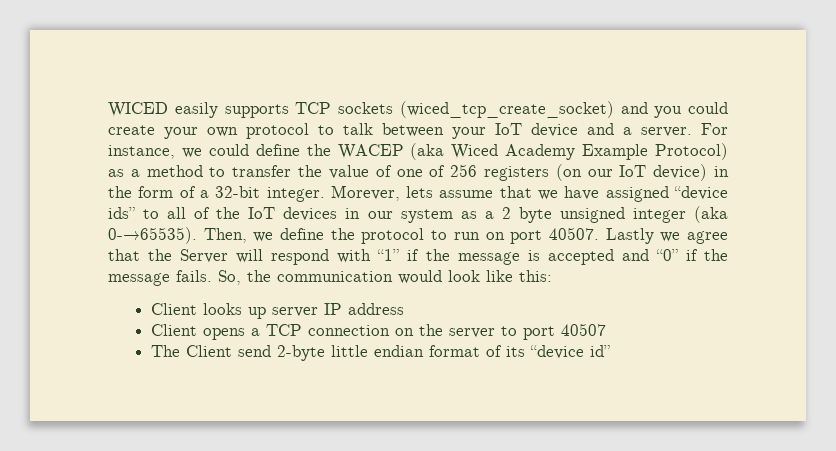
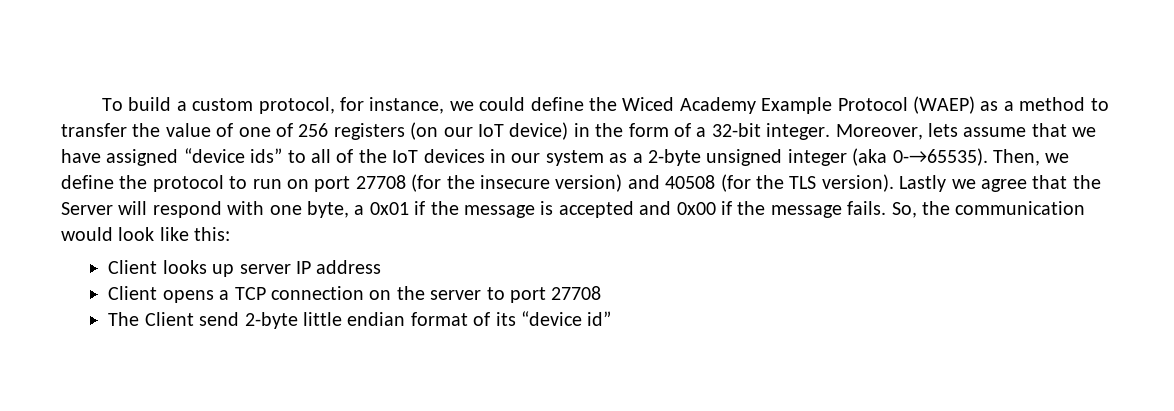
- WICED easily supports TCP sockets (wiced_tcp_create_socket) and you could create your own protocol to talk between your IoT device and a server. For instance, we could define the WACEP (aka Wiced Academy Example Protocol) as a method to transfer the value of one of 256 registers (on our IoT device) in the form of a 32-bit integer.
+ To build a custom protocol, for instance, we could define the Wiced Academy Example Protocol (WAEP) as a method to transfer the value of one of 256 registers (on our IoT device) in the form of a 32-bit integer.
- Morever, lets assume that we have assigned “device ids” to all of the IoT devices in our system as a 2 byte unsigned integer (aka 0-→65535).
+ Moreover, lets assume that we have assigned “device ids” to all of the IoT devices in our system as a 2-byte unsigned integer (aka 0-→65535).
- Then, we define the protocol to run on port 40507.
+ Then, we define the protocol to run on port 27708 (for the insecure version) and 40508 (for the TLS version).
- Lastly we agree that the Server will respond with “1” if the message is accepted and “0” if the message fails.
+ Lastly we agree that the Server will respond with one byte, a 0x01 if the message is accepted and 0x00 if the message fails.
- Client opens a TCP connection on the server to port 40507
+ Client opens a TCP connection on the server to port 27708

